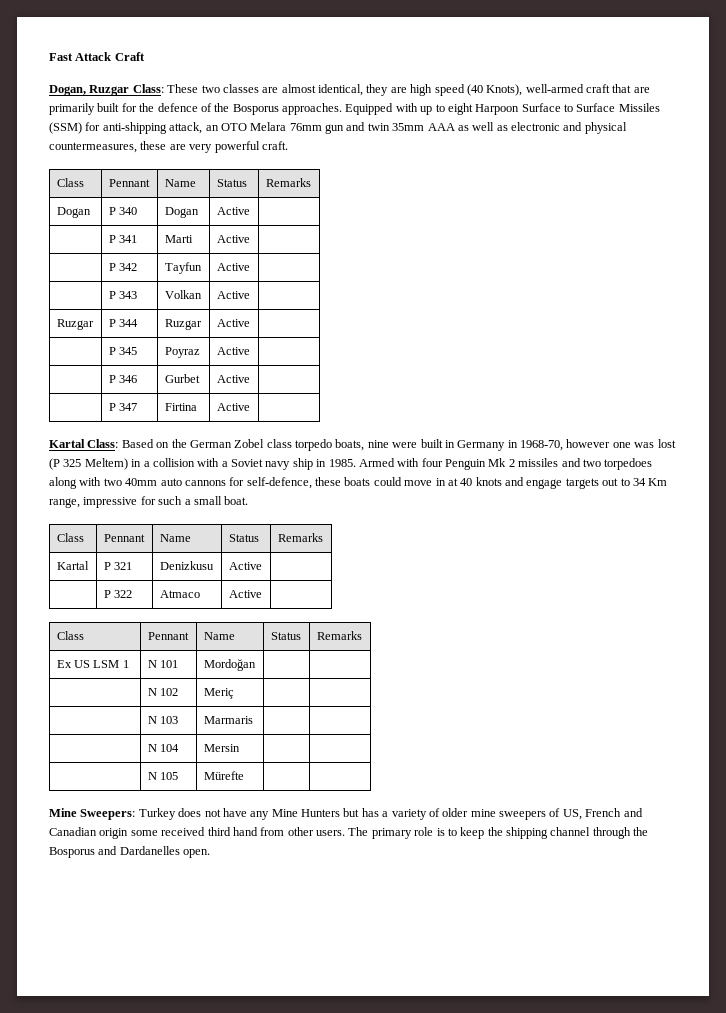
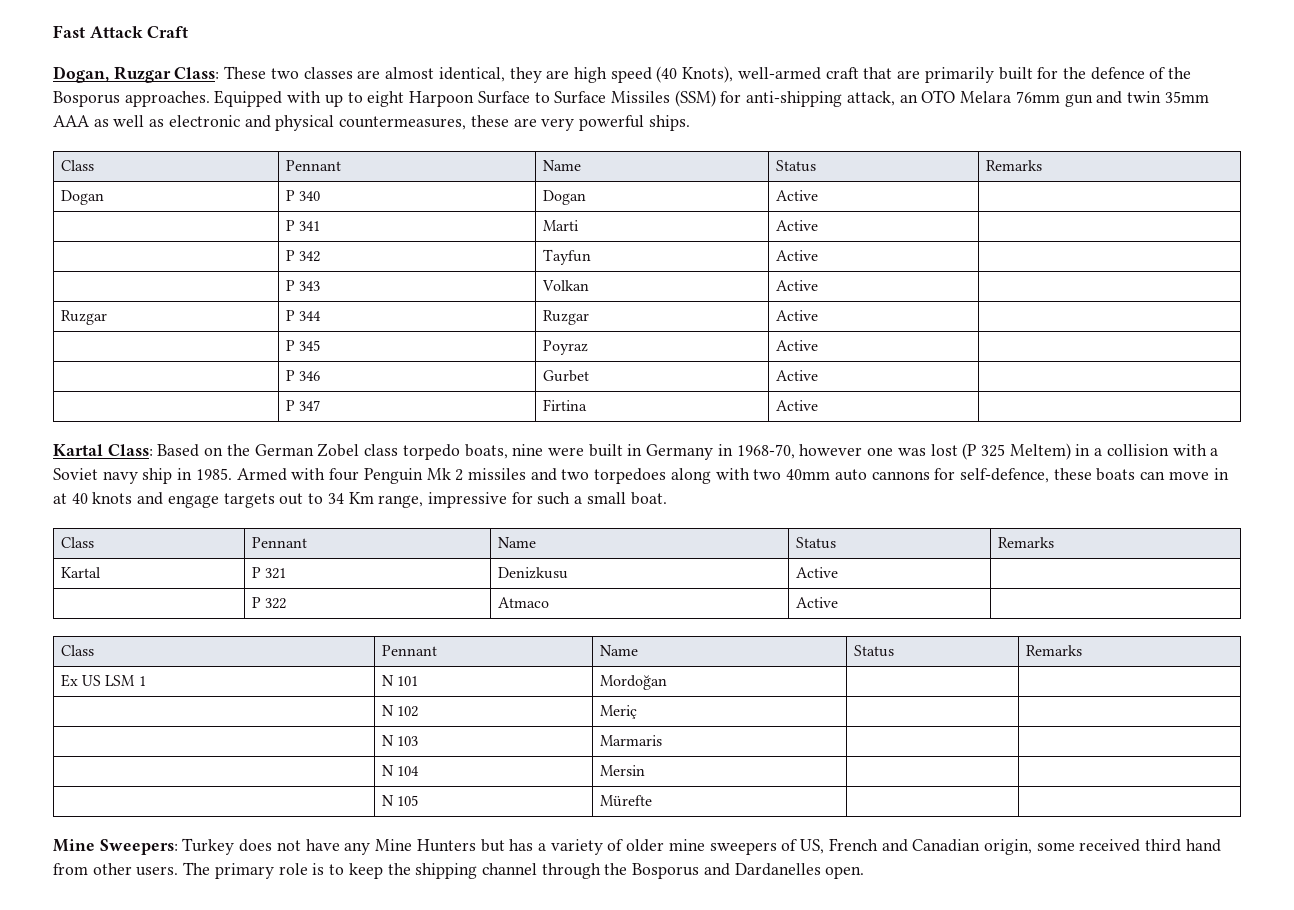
- Equipped with up to eight Harpoon Surface to Surface Missiles (SSM) for anti-shipping attack, an OTO Melara 76mm gun and twin 35mm AAA as well as electronic and physical countermeasures, these are very powerful craft.
+ Equipped with up to eight Harpoon Surface to Surface Missiles (SSM) for anti-shipping attack, an OTO Melara 76mm gun and twin 35mm AAA as well as electronic and physical countermeasures, these are very powerful ships.
- Armed with four Penguin Mk 2 missiles and two torpedoes along with two 40mm auto cannons for self-defence, these boats could move in at 40 knots and engage targets out to 34 Km range, impressive for such a small boat.
+ Armed with four Penguin Mk 2 missiles and two torpedoes along with two 40mm auto cannons for self-defence, these boats can move in at 40 knots and engage targets out to 34 Km range, impressive for such a small boat.
- Mine Sweepers: Turkey does not have any Mine Hunters but has a variety of older mine sweepers of US, French and Canadian origin some received third hand from other users.
+ Mine Sweepers: Turkey does not have any Mine Hunters but has a variety of older mine sweepers of US, French and Canadian origin, some received third hand from other users.

